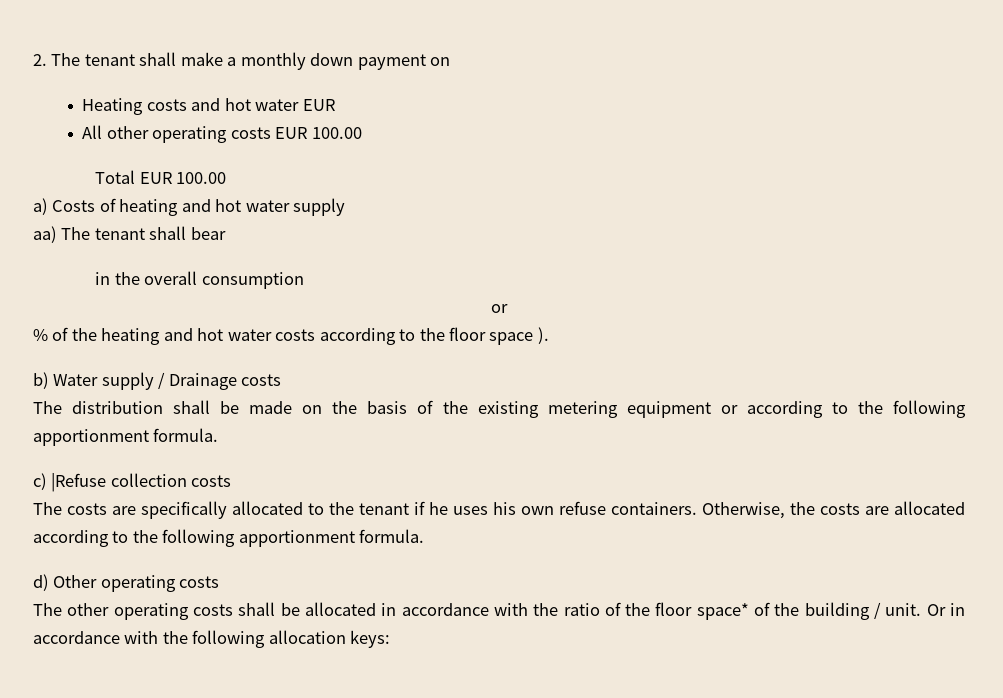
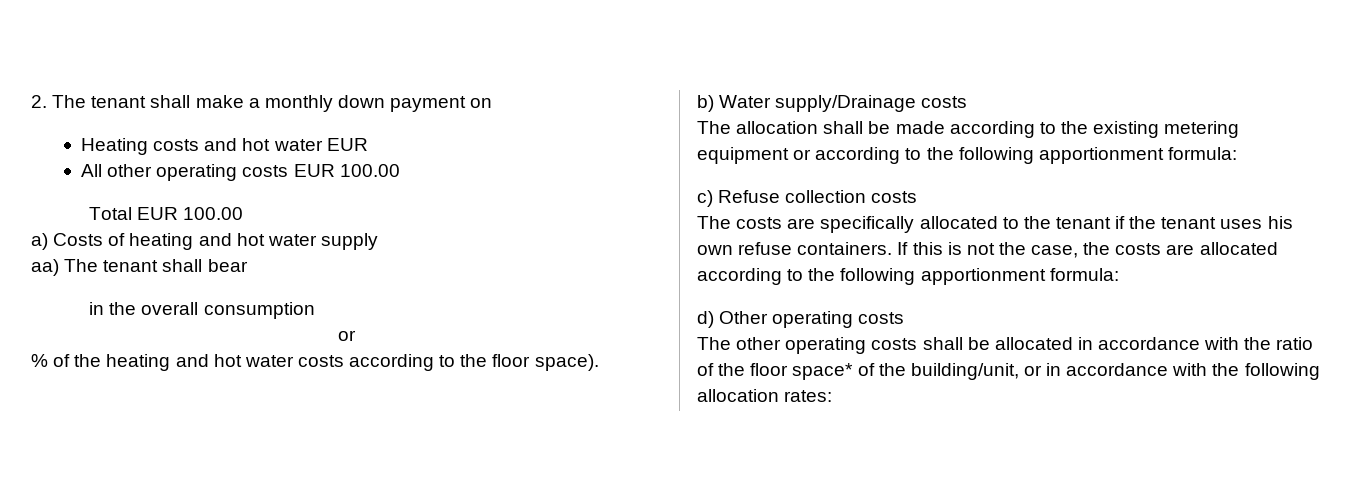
- % of the heating and hot water costs according to the floor space ).
+ % of the heating and hot water costs according to the floor space).
- b) Water supply / Drainage costs
- The distribution shall be made on the basis of the existing metering equipment or according to the following apportionment formula.
+ b) Water supply/Drainage costs
+ The allocation shall be made according to the existing metering equipment or according to the following apportionment formula:
- c) |Refuse collection costs
+ c) Refuse collection costs
- The costs are specifically allocated to the tenant if he uses his own refuse containers.
+ The costs are specifically allocated to the tenant if the tenant uses his own refuse containers.
- Otherwise, the costs are allocated according to the following apportionment formula.
+ If this is not the case, the costs are allocated according to the following apportionment formula:
- The other operating costs shall be allocated in accordance with the ratio of the floor space* of the building / unit. Or in accordance with the following allocation keys:
+ The other operating costs shall be allocated in accordance with the ratio of the floor space* of the building/unit, or in accordance with the following allocation rates:

